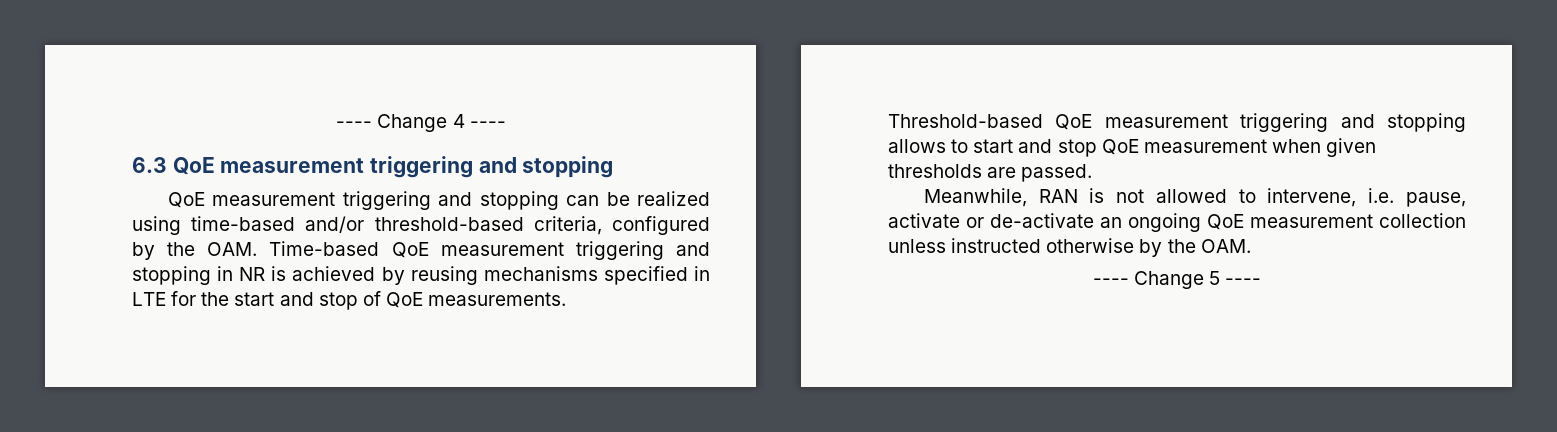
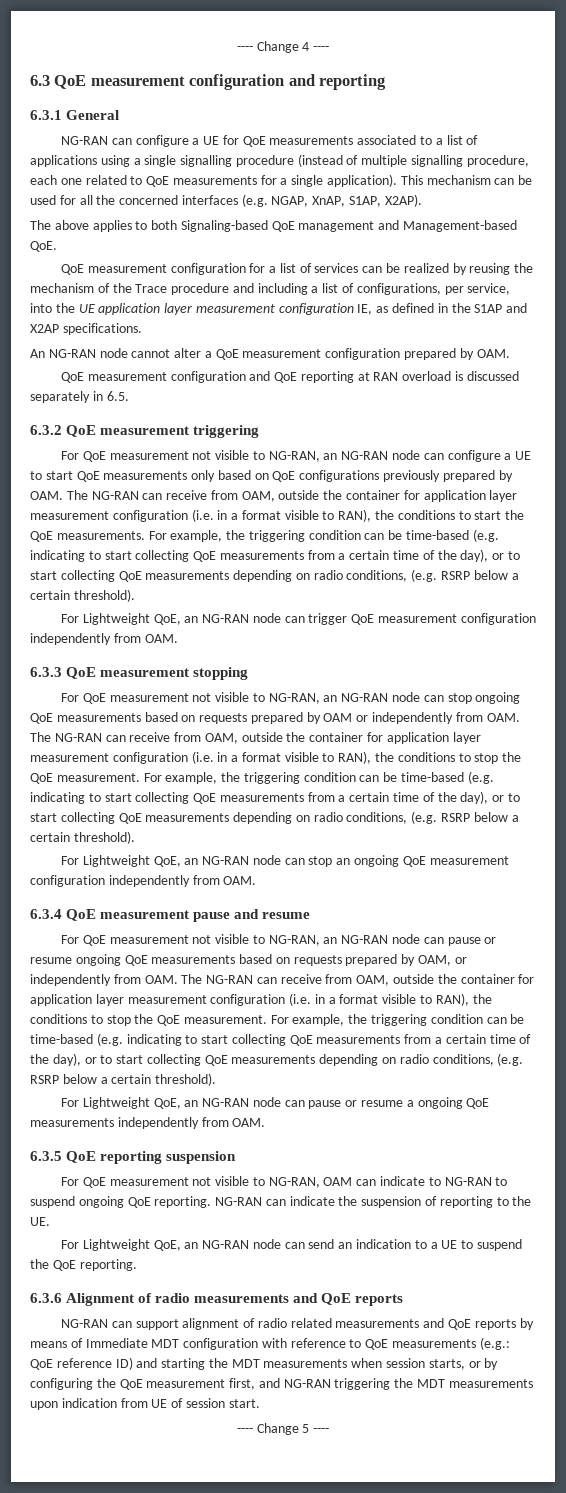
- 6.3 QoE measurement triggering and stopping
- QoE measurement triggering and stopping can be realized using time-based and/or threshold-based criteria, configured by the OAM. Time-based QoE measurement triggering and stopping in NR is achieved by reusing mechanisms specified in LTE for the start and stop of QoE measurements. Threshold-based QoE measurement triggering and stopping allows to start and stop QoE measurement when given thresholds are passed.
- Meanwhile, RAN is not allowed to intervene, i.e. pause, activate or de-activate an ongoing QoE measurement collection unless instructed otherwise by the OAM.
+ 6.3 QoE measurement configuration and reporting
+ 6.3.1 General
+ NG-RAN can configure a UE for QoE measurements associated to a list of applications using a single signalling procedure (instead of multiple signalling procedure, each one related to QoE measurements for a single application). This mechanism can be used for all the concerned interfaces (e.g. NGAP, XnAP, S1AP, X2AP).
+ The above applies to both Signaling-based QoE management and Management-based QoE.
+ QoE measurement configuration for a list of services can be realized by reusing the mechanism of the Trace procedure and including a list of configurations, per service, into the UE application layer measurement configuration IE, as defined in the S1AP and X2AP specifications.
+ An NG-RAN node cannot alter a QoE measurement configuration prepared by OAM.
+ QoE measurement configuration and QoE reporting at RAN overload is discussed separately in 6.5.
+ 6.3.2 QoE measurement triggering
+ For QoE measurement not visible to NG-RAN, an NG-RAN node can configure a UE to start QoE measurements only based on QoE configurations previously prepared by OAM. The NG-RAN can receive from OAM, outside the container for application layer measurement configuration (i.e. in a format visible to RAN), the conditions to start the QoE measurements. For example, the triggering condition can be time-based (e.g. indicating to start collecting QoE measurements from a certain time of the day), or to start collecting QoE measurements depending on radio conditions, (e.g. RSRP below a certain threshold).
+ For Lightweight QoE, an NG-RAN node can trigger QoE measurement configuration independently from OAM.
+ 6.3.3 QoE measurement stopping
+ For QoE measurement not visible to NG-RAN, an NG-RAN node can stop ongoing QoE measurements based on requests prepared by OAM or independently from OAM. The NG-RAN can receive from OAM, outside the container for application layer measurement configuration (i.e. in a format visible to RAN), the conditions to stop the QoE measurement. For example, the triggering condition can be time-based (e.g. indicating to start collecting QoE measurements from a certain time of the day), or to start collecting QoE measurements depending on radio conditions, (e.g. RSRP below a certain threshold).
+ For Lightweight QoE, an NG-RAN node can stop an ongoing QoE measurement configuration independently from OAM.
+ 6.3.4 QoE measurement pause and resume
+ For QoE measurement not visible to NG-RAN, an NG-RAN node can pause or resume ongoing QoE measurements based on requests prepared by OAM, or independently from OAM. The NG-RAN can receive from OAM, outside the container for application layer measurement configuration (i.e. in a format visible to RAN), the conditions to stop the QoE measurement. For example, the triggering condition can be time-based (e.g. indicating to start collecting QoE measurements from a certain time of the day), or to start collecting QoE measurements depending on radio conditions, (e.g. RSRP below a certain threshold).
+ For Lightweight QoE, an NG-RAN node can pause or resume a ongoing QoE measurements independently from OAM.
+ 6.3.5 QoE reporting suspension
+ For QoE measurement not visible to NG-RAN, OAM can indicate to NG-RAN to suspend ongoing QoE reporting. NG-RAN can indicate the suspension of reporting to the UE.
+ For Lightweight QoE, an NG-RAN node can send an indication to a UE to suspend the QoE reporting.
+ 6.3.6 Alignment of radio measurements and QoE reports
+ NG-RAN can support alignment of radio related measurements and QoE reports by means of Immediate MDT configuration with reference to QoE measurements (e.g.: QoE reference ID) and starting the MDT measurements when session starts, or by configuring the QoE measurement first, and NG-RAN triggering the MDT measurements upon indication from UE of session start.

